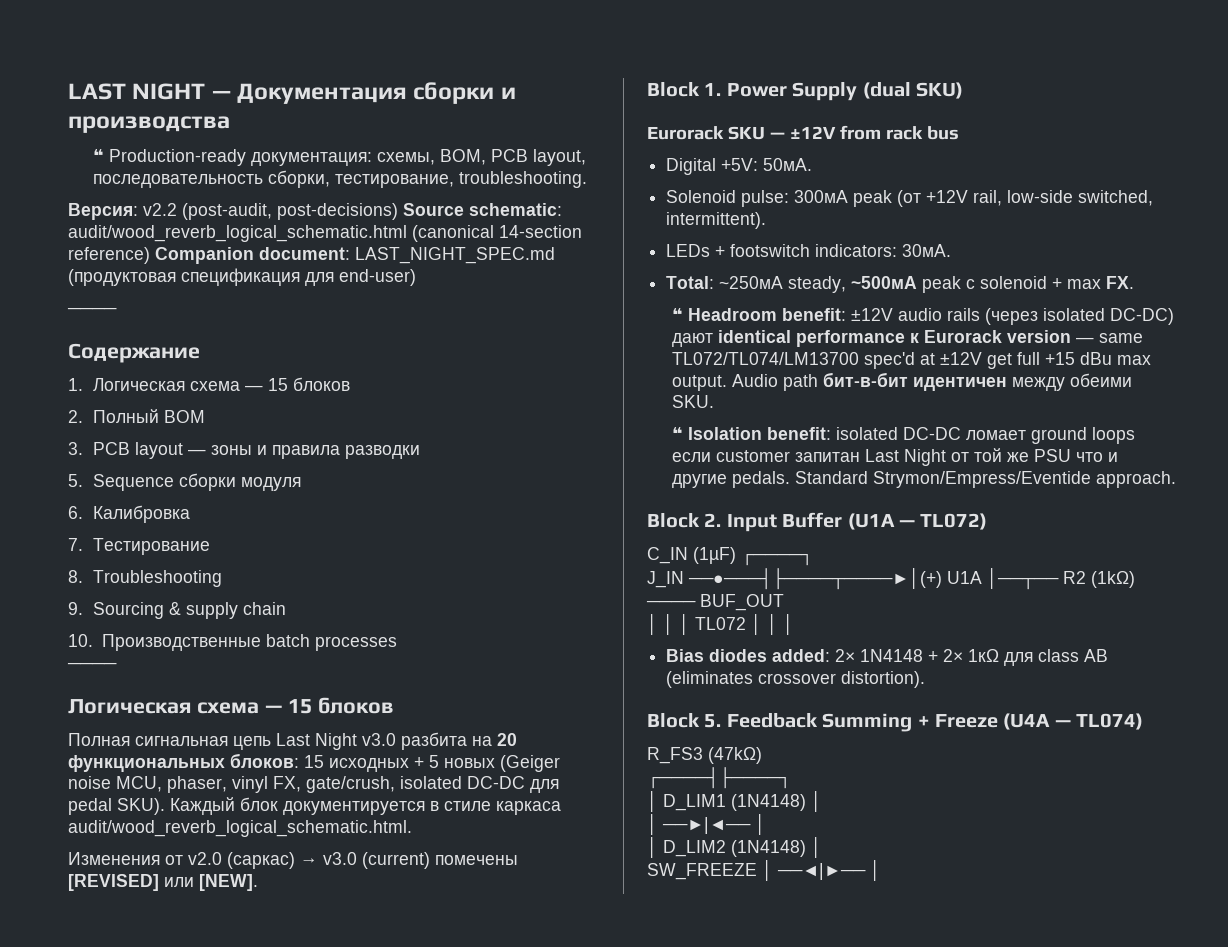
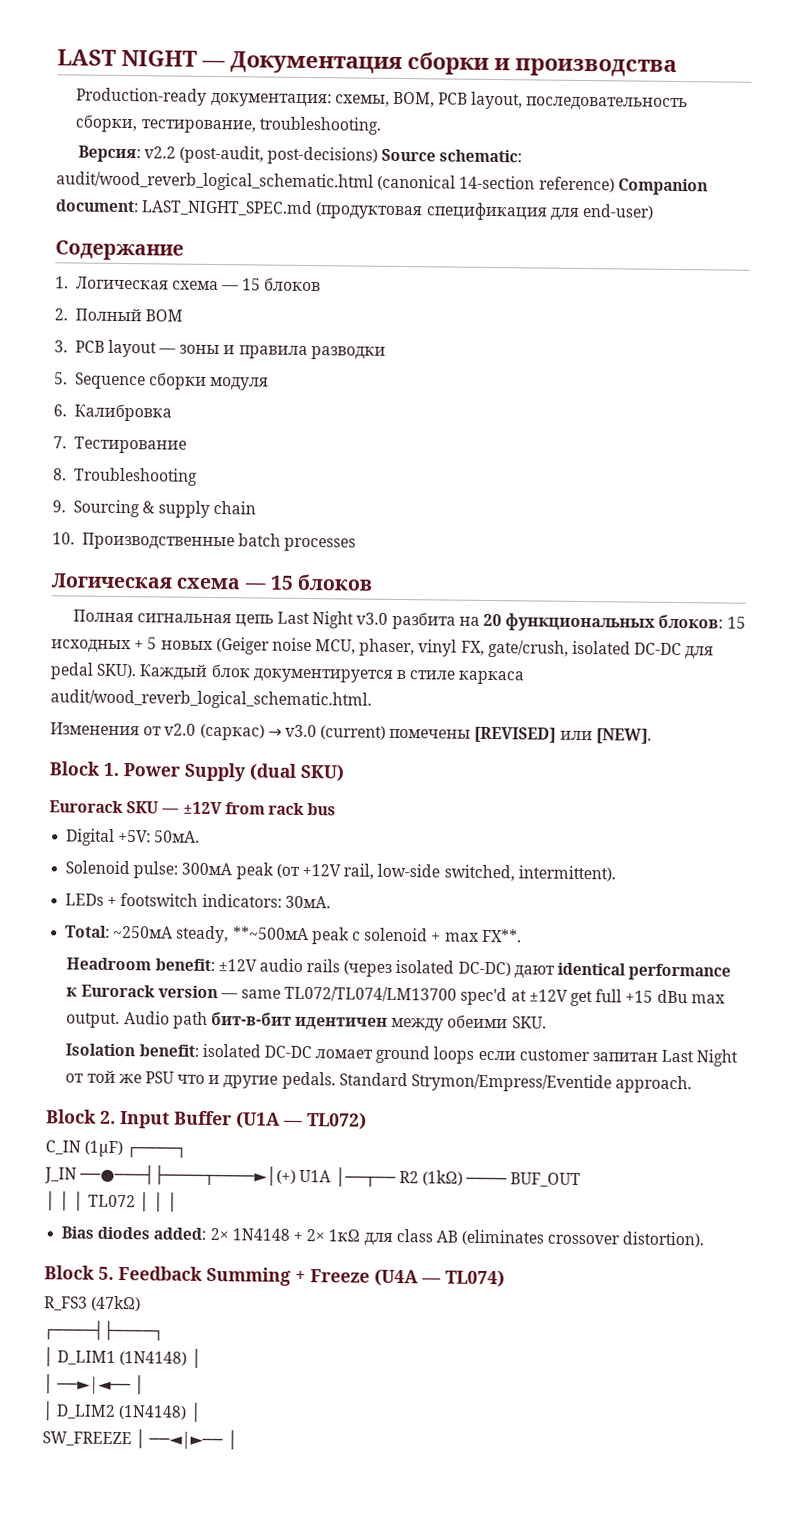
- ❝ Production-ready документация: схемы, BOM, PCB layout, последовательность сборки, тестирование, troubleshooting.
+ Production-ready документация: схемы, BOM, PCB layout, последовательность сборки, тестирование, troubleshooting.
  Версия: v2.2 (post-audit, post-decisions) Source schematic: audit/wood_reverb_logical_schematic.html (canonical 14-section reference) Companion document: LAST_NIGHT_SPEC.md (продуктовая спецификация для end-user)
- ────
  10. Производственные batch processes
- ────
- Total: ~250мА steady, ~500мА peak с solenoid + max FX.
- ❝ Headroom benefit: ±12V audio rails (через isolated DC-DC) дают identical performance к Eurorack version — same TL072/TL074/LM13700 spec'd at ±12V get full +15 dBu max output.
+ Total: ~250мА steady, **~500мА peak с solenoid + max FX**.
+ Headroom benefit: ±12V audio rails (через isolated DC-DC) дают identical performance к Eurorack version — same TL072/TL074/LM13700 spec'd at ±12V get full +15 dBu max output.
- ❝ Isolation benefit: isolated DC-DC ломает ground loops если customer запитан Last Night от той же PSU что и другие pedals.
+ Isolation benefit: isolated DC-DC ломает ground loops если customer запитан Last Night от той же PSU что и другие pedals.

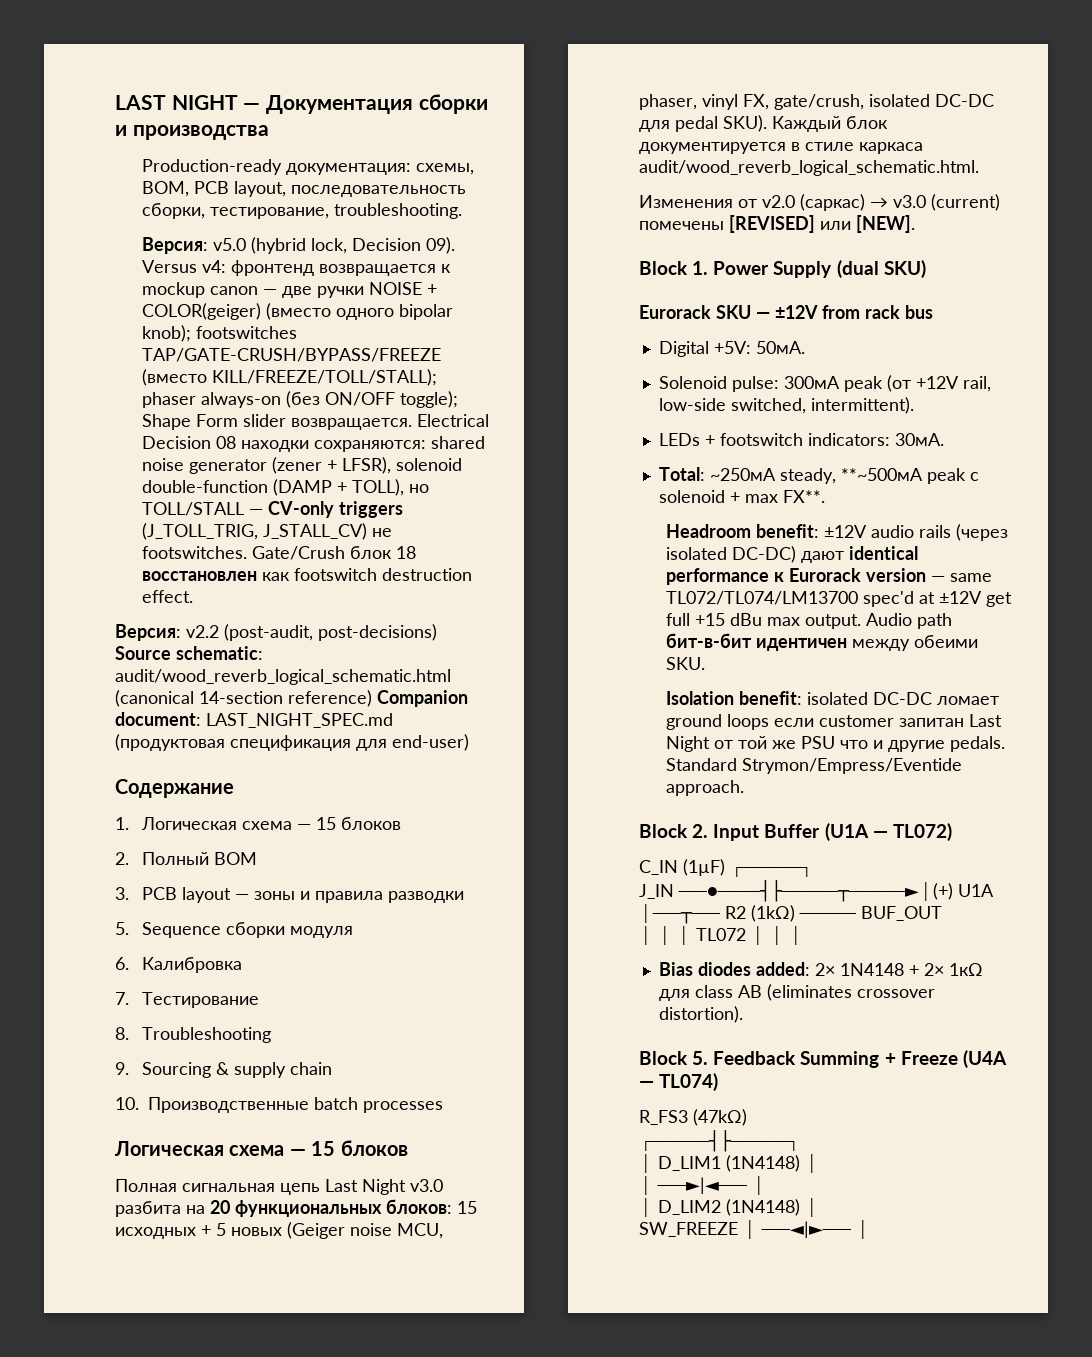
+ Версия: v5.0 (hybrid lock, Decision 09). Versus v4: фронтенд возвращается к mockup canon — две ручки NOISE + COLOR(geiger) (вместо одного bipolar knob); footswitches TAP/GATE-CRUSH/BYPASS/FREEZE (вместо KILL/FREEZE/TOLL/STALL); phaser always-on (без ON/OFF toggle); Shape Form slider возвращается. Electrical Decision 08 находки сохраняются: shared noise generator (zener + LFSR), solenoid double-function (DAMP + TOLL), но TOLL/STALL — CV-only triggers (J_TOLL_TRIG, J_STALL_CV) не footswitches. Gate/Crush блок 18 восстановлен как footswitch destruction effect.

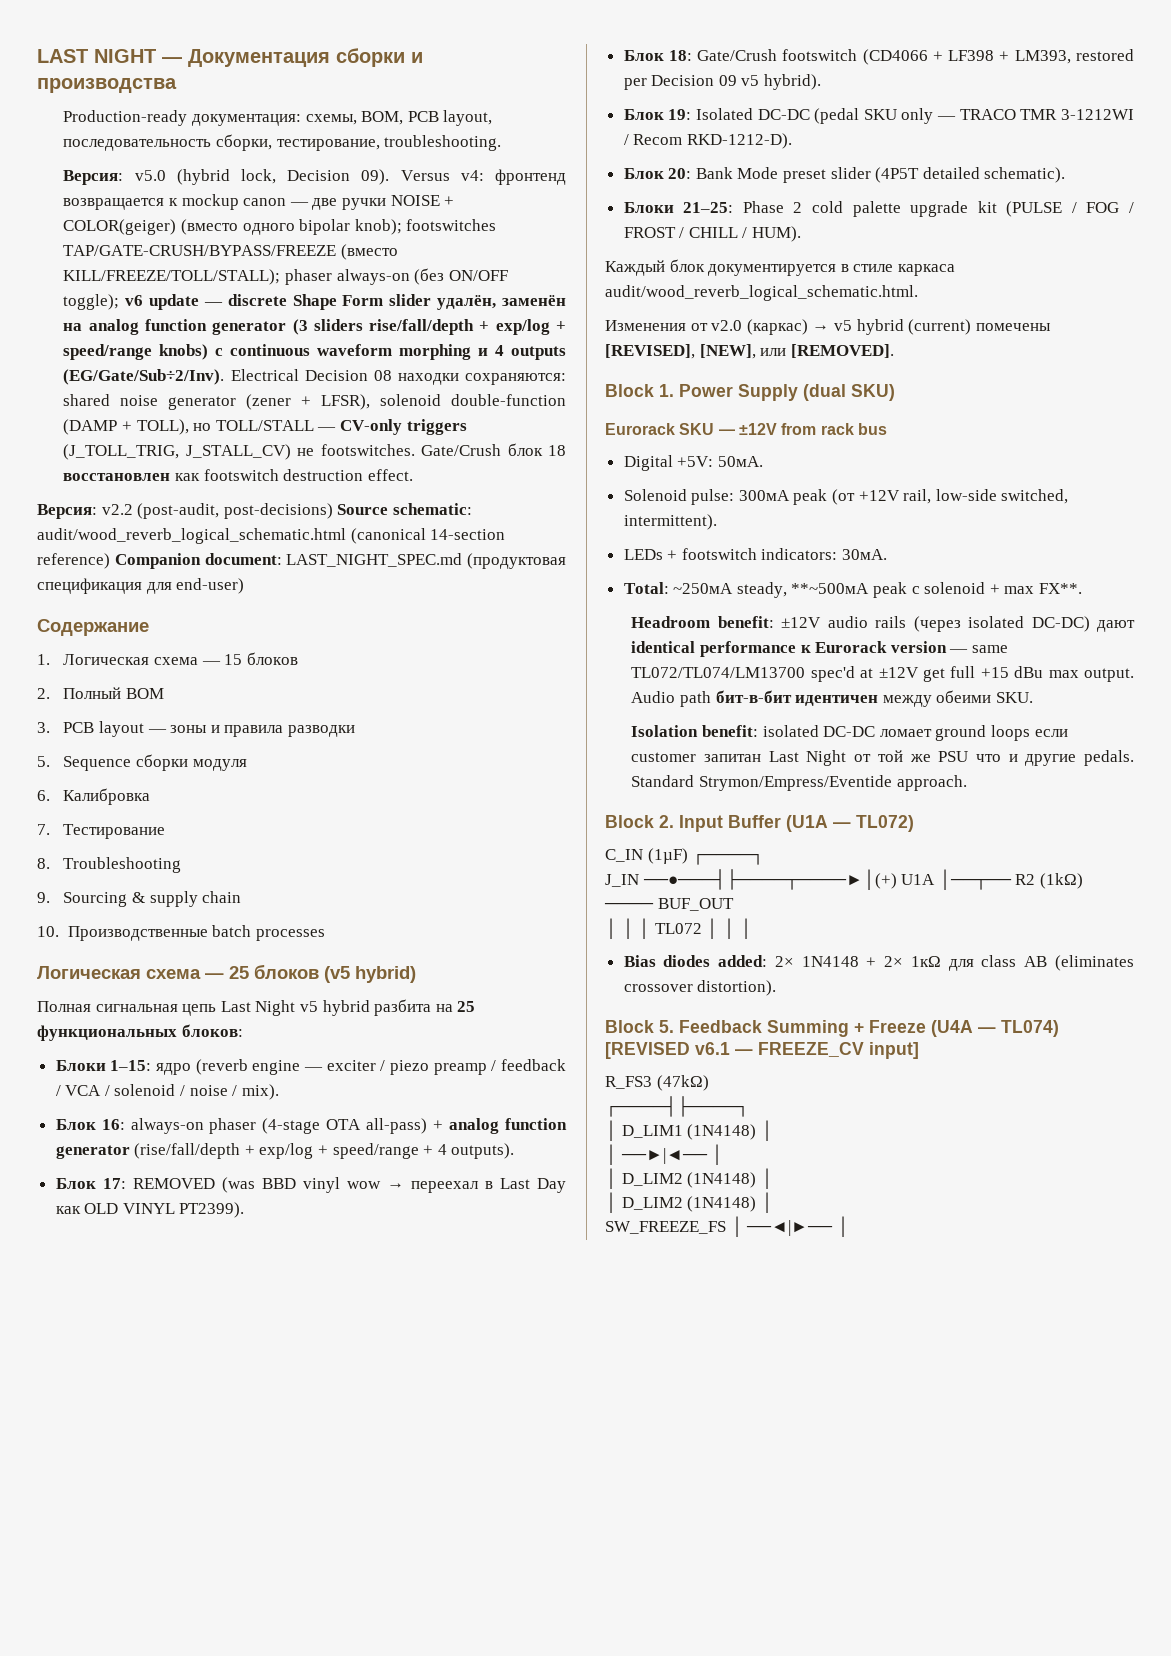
- Versus v4: фронтенд возвращается к mockup canon — две ручки NOISE + COLOR(geiger) (вместо одного bipolar knob); footswitches TAP/GATE-CRUSH/BYPASS/FREEZE (вместо KILL/FREEZE/TOLL/STALL); phaser always-on (без ON/OFF toggle); Shape Form slider возвращается.
+ Versus v4: фронтенд возвращается к mockup canon — две ручки NOISE + COLOR(geiger) (вместо одного bipolar knob); footswitches TAP/GATE-CRUSH/BYPASS/FREEZE (вместо KILL/FREEZE/TOLL/STALL); phaser always-on (без ON/OFF toggle); v6 update — discrete Shape Form slider удалён, заменён на analog function generator (3 sliders rise/fall/depth + exp/log + speed/range knobs) с continuous waveform morphing и 4 outputs (EG/Gate/Sub÷2/Inv).
  10. Производственные batch processes
- Логическая схема — 15 блоков
+ Логическая схема — 25 блоков (v5 hybrid)
- Полная сигнальная цепь Last Night v3.0 разбита на 20 функциональных блоков: 15 исходных + 5 новых (Geiger noise MCU, phaser, vinyl FX, gate/crush, isolated DC-DC для pedal SKU). Каждый блок документируется в стиле каркаса audit/wood_reverb_logical_schematic.html.
+ Полная сигнальная цепь Last Night v5 hybrid разбита на 25 функциональных блоков:
+ Блоки 1–15: ядро (reverb engine — exciter / piezo preamp / feedback / VCA / solenoid / noise / mix).
+ Блок 16: always-on phaser (4-stage OTA all-pass) + analog function generator (rise/fall/depth + exp/log + speed/range + 4 outputs).
+ Блок 17: REMOVED (was BBD vinyl wow → переехал в Last Day как OLD VINYL PT2399).
+ Блок 18: Gate/Crush footswitch (CD4066 + LF398 + LM393, restored per Decision 09 v5 hybrid).
+ Блок 19: Isolated DC-DC (pedal SKU only — TRACO TMR 3-1212WI / Recom RKD-1212-D).
+ Блок 20: Bank Mode preset slider (4P5T detailed schematic).
+ Блоки 21–25: Phase 2 cold palette upgrade kit (PULSE / FOG / FROST / CHILL / HUM).
+ Каждый блок документируется в стиле каркаса audit/wood_reverb_logical_schematic.html.
- Изменения от v2.0 (caркас) → v3.0 (current) помечены [REVISED] или [NEW].
+ Изменения от v2.0 (каркас) → v5 hybrid (current) помечены [REVISED], [NEW], или [REMOVED].
- Block 5. Feedback Summing + Freeze (U4A — TL074)
+ Block 5. Feedback Summing + Freeze (U4A — TL074) [REVISED v6.1 — FREEZE_CV input]
  │ ──►|◄── │
  │ D_LIM2 (1N4148) │
- SW_FREEZE │ ──◄|►── │
+ │ D_LIM2 (1N4148) │
+ SW_FREEZE_FS │ ──◄|►── │

